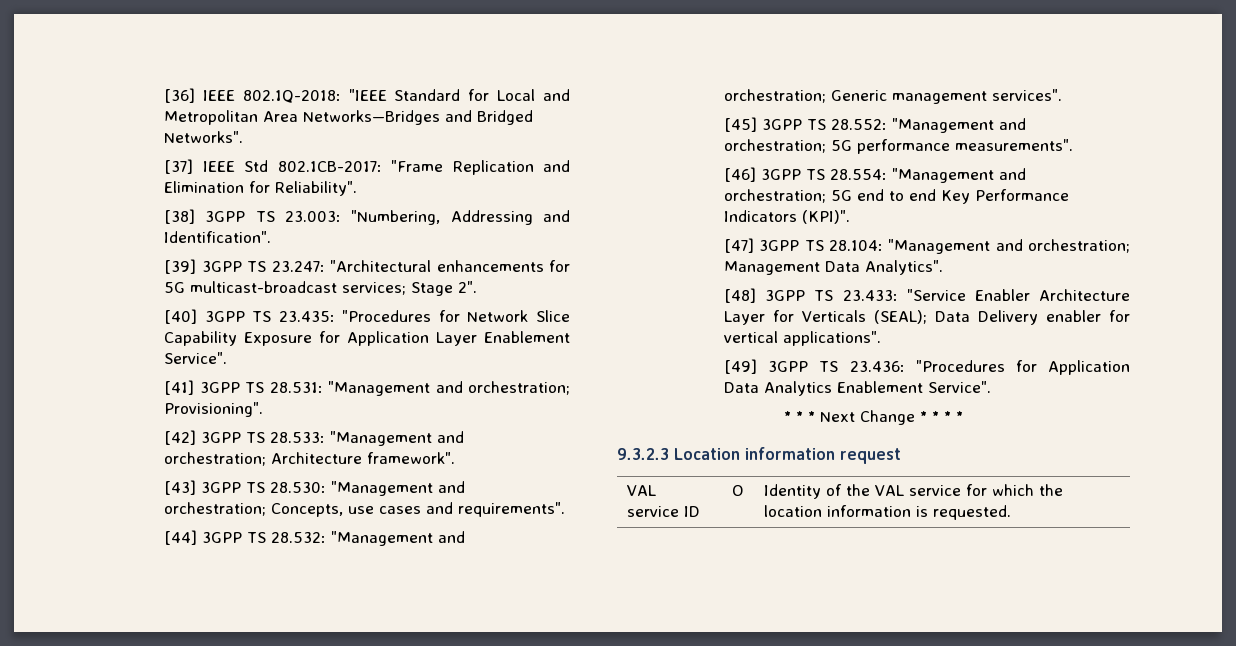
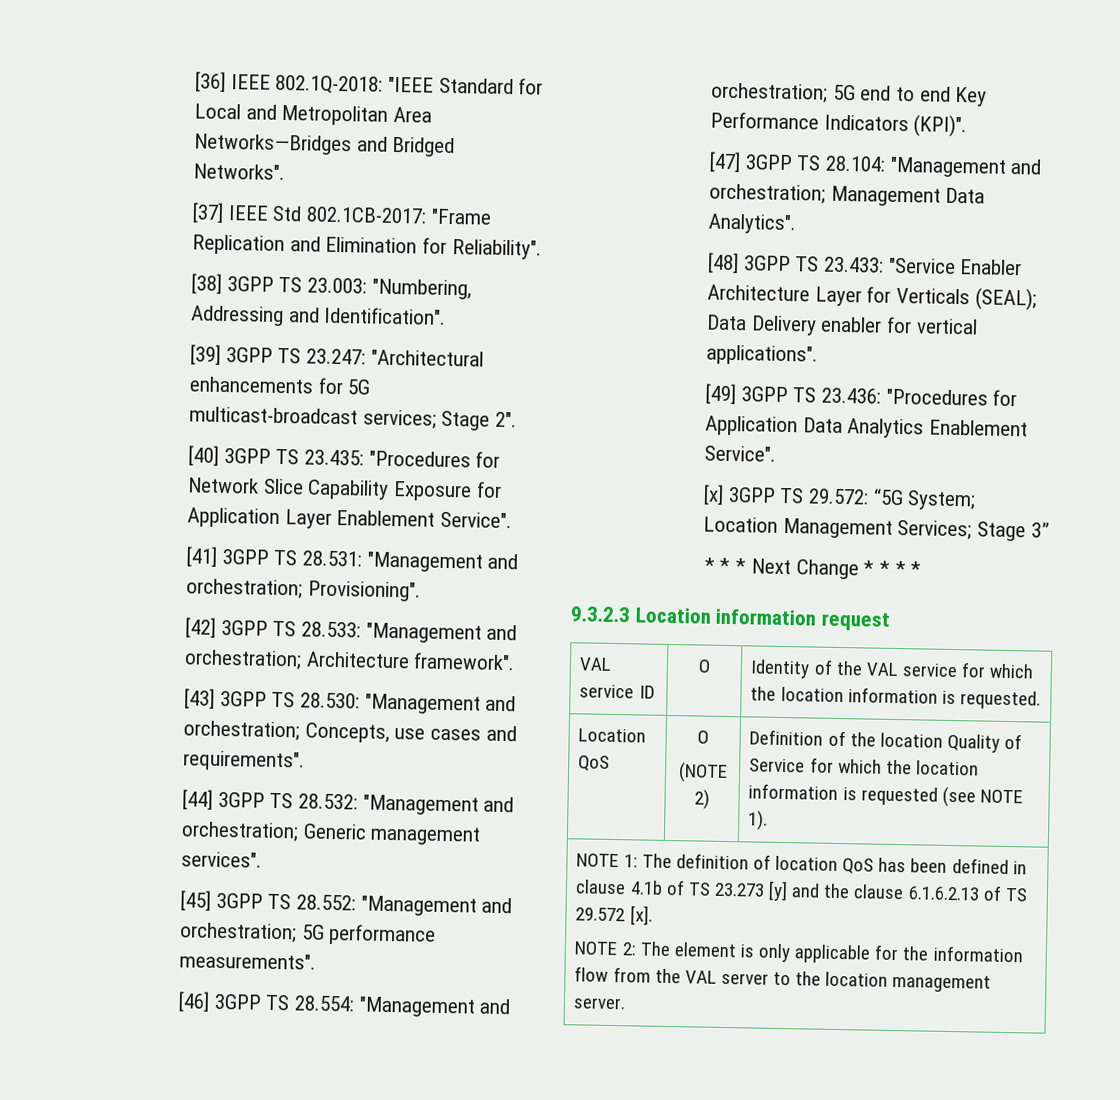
+ [x] 3GPP TS 29.572: “5G System; Location Management Services; Stage 3”
+ Location QoS | O
+ (NOTE 2) | Definition of the location Quality of Service for which the location information is requested (see NOTE 1).
+ NOTE 1: The definition of location QoS has been defined in clause 4.1b of TS 23.273 [y] and the clause 6.1.6.2.13 of TS 29.572 [x].
+ NOTE 2: The element is only applicable for the information flow from the VAL server to the location management server.

